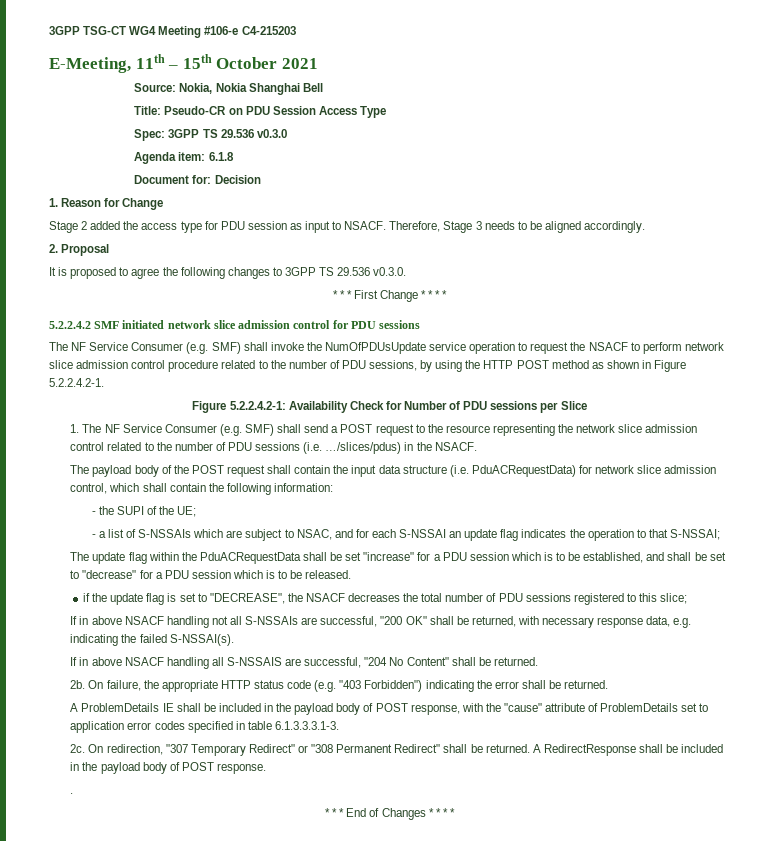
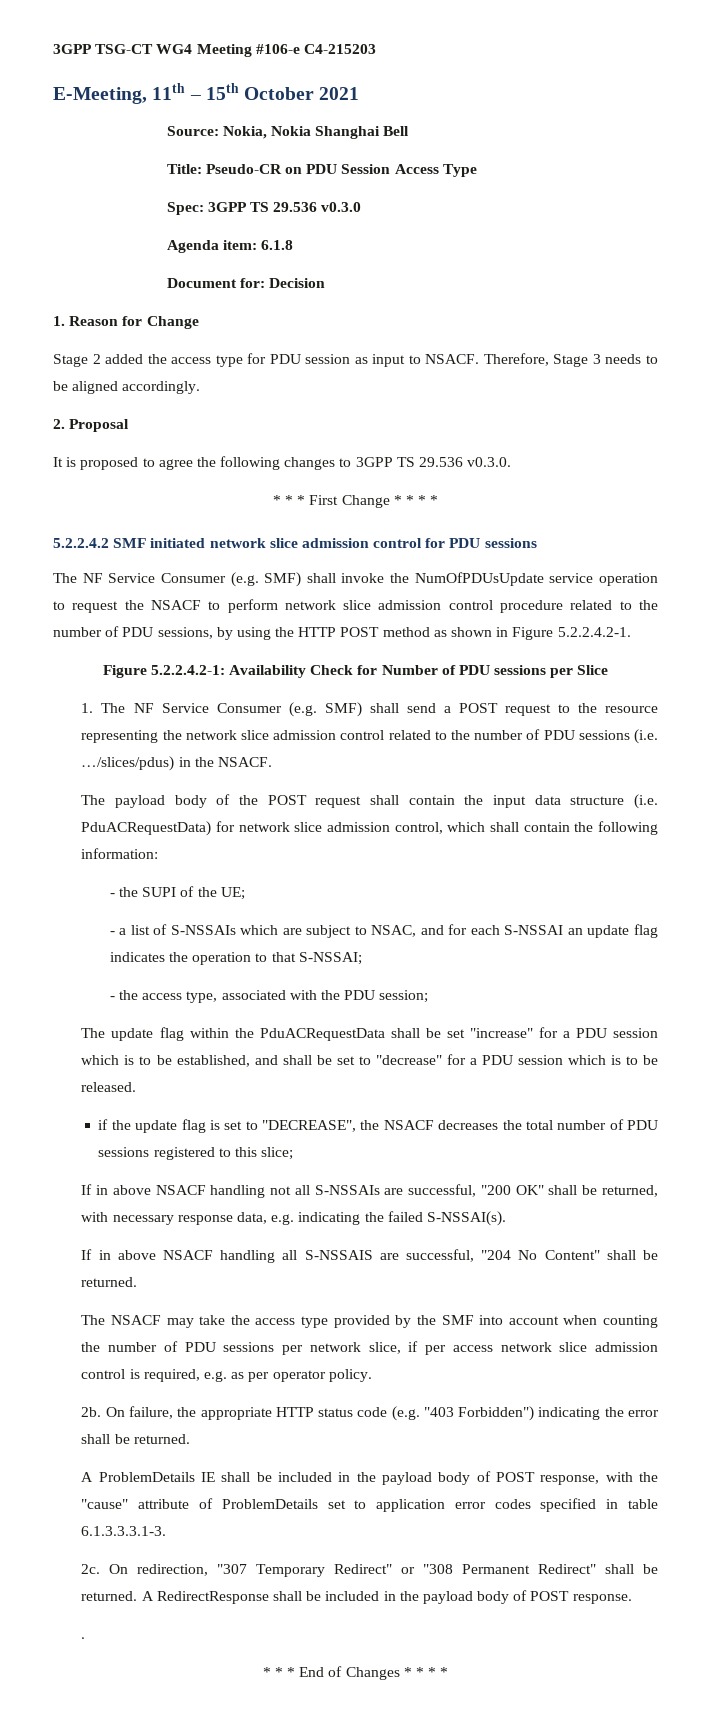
+ - the access type, associated with the PDU session;
+ The NSACF may take the access type provided by the SMF into account when counting the number of PDU sessions per network slice, if per access network slice admission control is required, e.g. as per operator policy.

